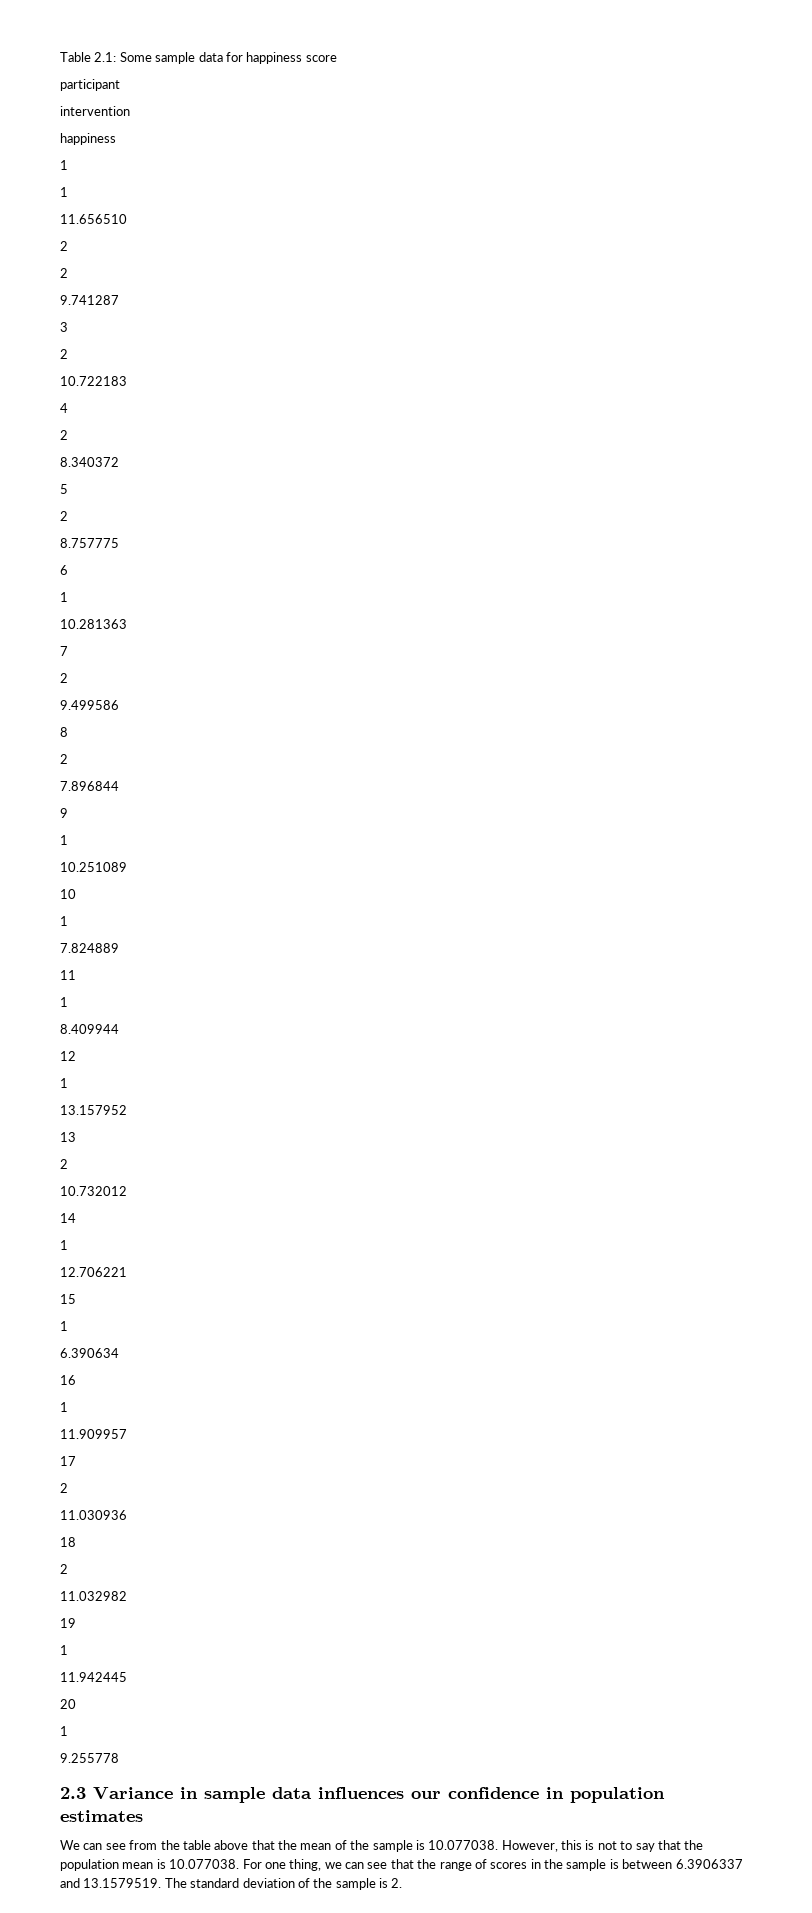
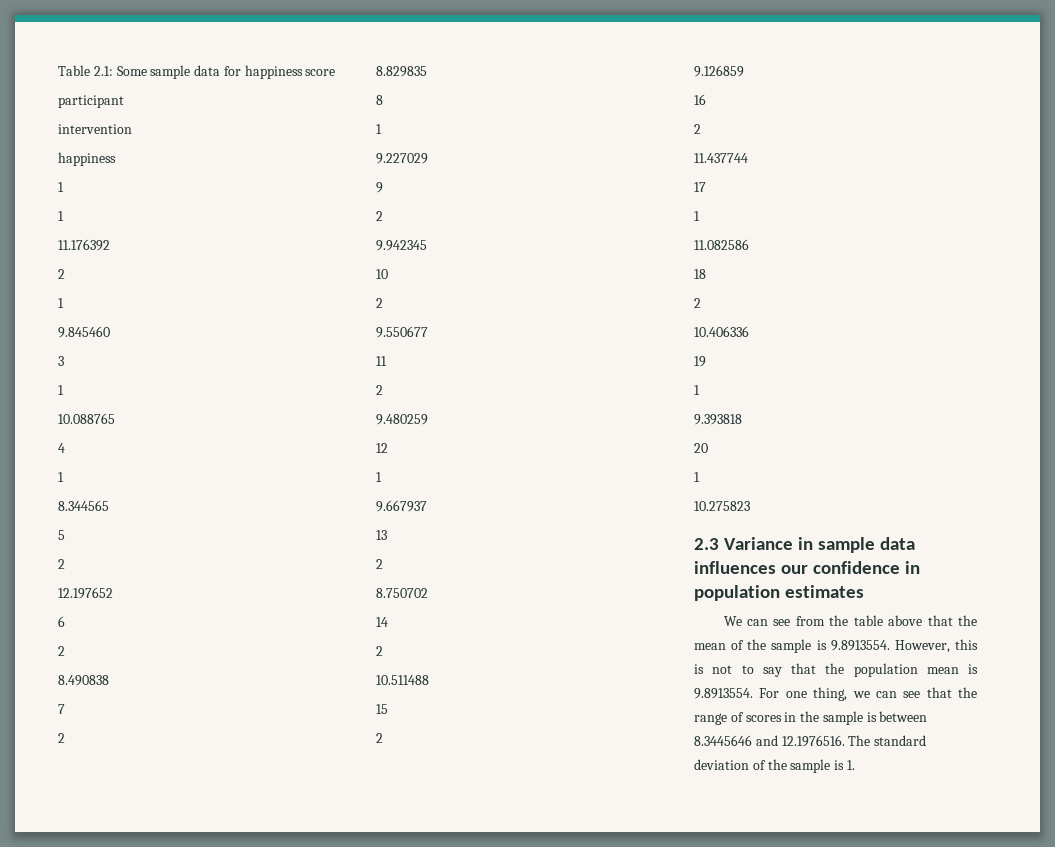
- 11.656510
+ 11.176392
  2
- 2
- 9.741287
+ 1
+ 9.845460
  3
- 2
- 10.722183
+ 1
+ 10.088765
  4
- 2
- 8.340372
+ 1
+ 8.344565
- 8.757775
+ 12.197652
  6
- 1
- 10.281363
+ 2
+ 8.490838
- 9.499586
+ 8.829835
  8
- 2
- 7.896844
+ 1
+ 9.227029
  9
- 1
- 10.251089
+ 2
+ 9.942345
  10
- 1
- 7.824889
+ 2
+ 9.550677
  11
- 1
- 8.409944
+ 2
+ 9.480259
- 13.157952
+ 9.667937
- 10.732012
+ 8.750702
  14
- 1
- 12.706221
+ 2
+ 10.511488
  15
- 1
- 6.390634
+ 2
+ 9.126859
  16
- 1
- 11.909957
+ 2
+ 11.437744
  17
- 2
- 11.030936
+ 1
+ 11.082586
- 11.032982
+ 10.406336
- 11.942445
+ 9.393818
- 9.255778
+ 10.275823
- We can see from the table above that the mean of the sample is 10.077038. However, this is not to say that the population mean is 10.077038. For one thing, we can see that the range of scores in the sample is between 6.3906337 and 13.1579519. The standard deviation of the sample is 2.
+ We can see from the table above that the mean of the sample is 9.8913554. However, this is not to say that the population mean is 9.8913554. For one thing, we can see that the range of scores in the sample is between 8.3445646 and 12.1976516. The standard deviation of the sample is 1.

